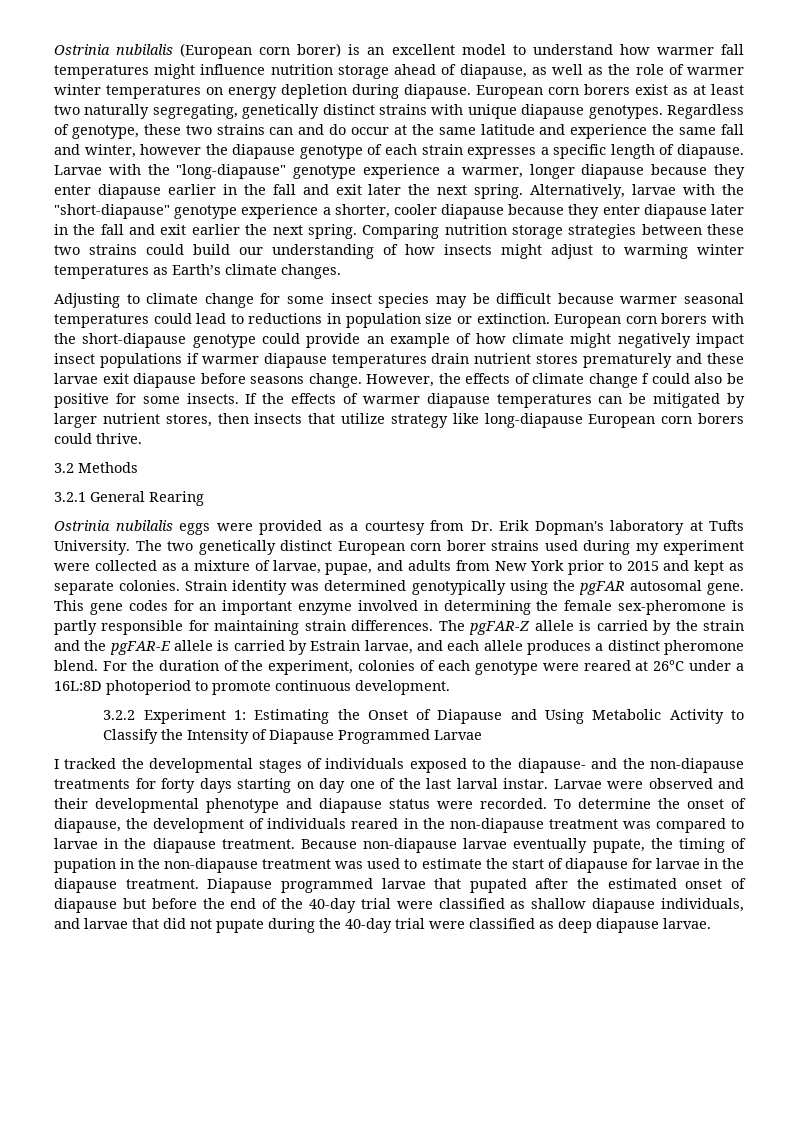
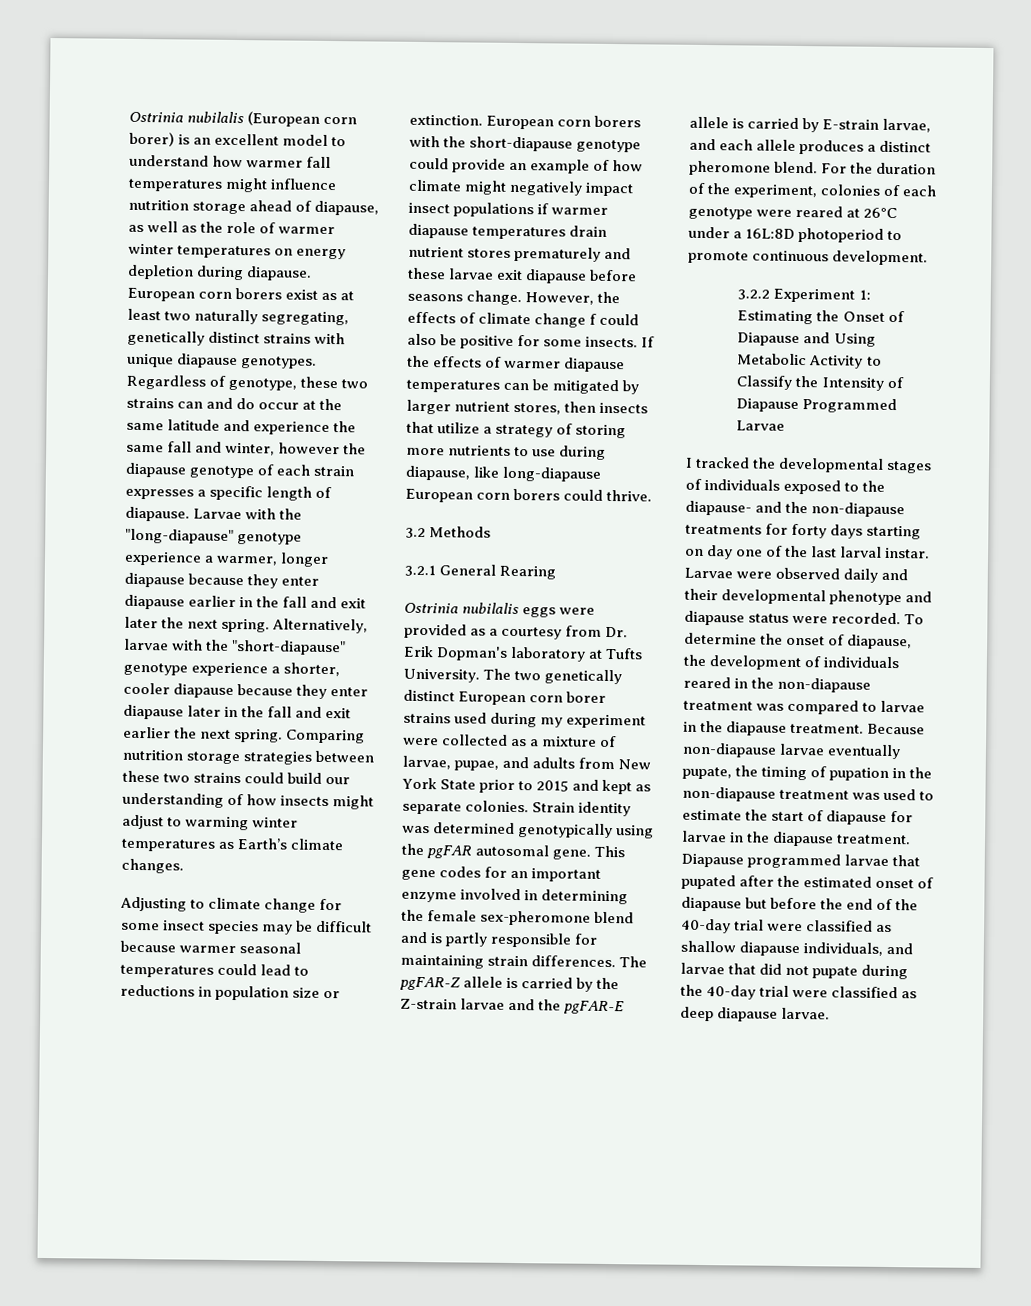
- If the effects of warmer diapause temperatures can be mitigated by larger nutrient stores, then insects that utilize strategy like long-diapause European corn borers could thrive.
+ If the effects of warmer diapause temperatures can be mitigated by larger nutrient stores, then insects that utilize a strategy of storing more nutrients to use during diapause, like long-diapause European corn borers could thrive.
- The two genetically distinct European corn borer strains used during my experiment were collected as a mixture of larvae, pupae, and adults from New York prior to 2015 and kept as separate colonies.
+ The two genetically distinct European corn borer strains used during my experiment were collected as a mixture of larvae, pupae, and adults from New York State prior to 2015 and kept as separate colonies.
- This gene codes for an important enzyme involved in determining the female sex-pheromone is partly responsible for maintaining strain differences.
+ This gene codes for an important enzyme involved in determining the female sex-pheromone blend and is partly responsible for maintaining strain differences.
- The pgFAR-Z allele is carried by the strain and the pgFAR-E allele is carried by Estrain larvae, and each allele produces a distinct pheromone blend.
+ The pgFAR-Z allele is carried by the Z-strain larvae and the pgFAR-E allele is carried by E-strain larvae, and each allele produces a distinct pheromone blend.
- Larvae were observed and their developmental phenotype and diapause status were recorded.
+ Larvae were observed daily and their developmental phenotype and diapause status were recorded.

